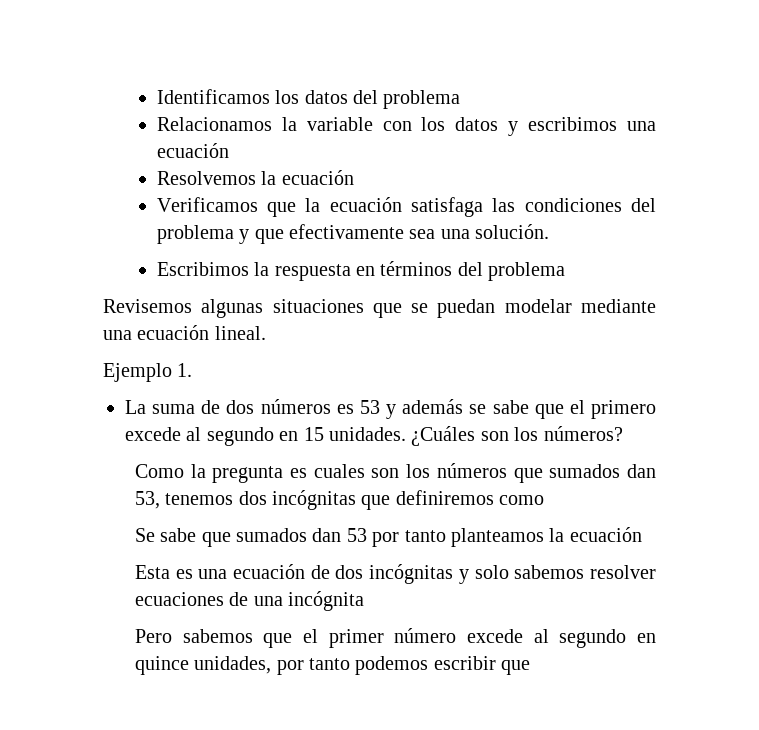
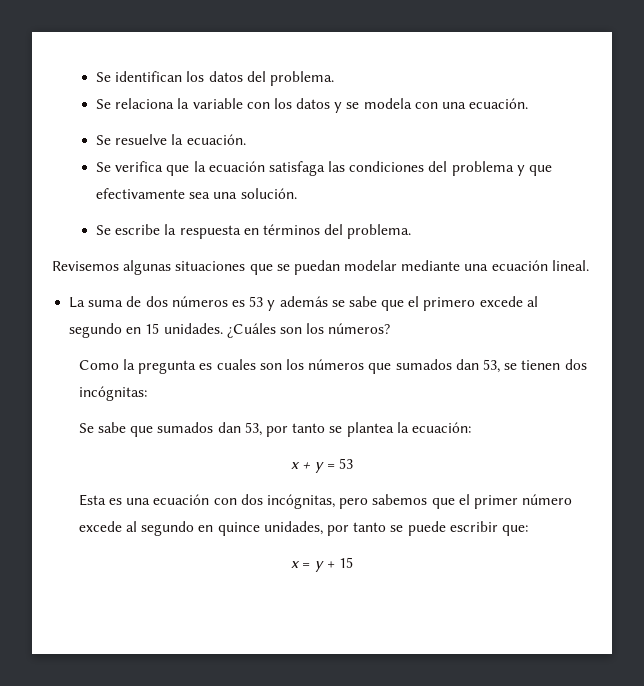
- Identificamos los datos del problema
- Relacionamos la variable con los datos y escribimos una ecuación
- Resolvemos la ecuación
- Verificamos que la ecuación satisfaga las condiciones del problema y que efectivamente sea una solución.
+ Se identifican los datos del problema.
+ Se relaciona la variable con los datos y se modela con una ecuación.
+ Se resuelve la ecuación.
+ Se verifica que la ecuación satisfaga las condiciones del problema y que efectivamente sea una solución.
- Escribimos la respuesta en términos del problema
+ Se escribe la respuesta en términos del problema.
- Ejemplo 1.
- Como la pregunta es cuales son los números que sumados dan 53, tenemos dos incógnitas que definiremos como
+ Como la pregunta es cuales son los números que sumados dan 53, se tienen dos incógnitas:
- Se sabe que sumados dan 53 por tanto planteamos la ecuación
- Esta es una ecuación de dos incógnitas y solo sabemos resolver ecuaciones de una incógnita
- Pero sabemos que el primer número excede al segundo en quince unidades, por tanto podemos escribir que
+ Se sabe que sumados dan 53, por tanto se plantea la ecuación:
+ x + y = 53
+ Esta es una ecuación con dos incógnitas, pero sabemos que el primer número excede al segundo en quince unidades, por tanto se puede escribir que:
+ x = y + 15

